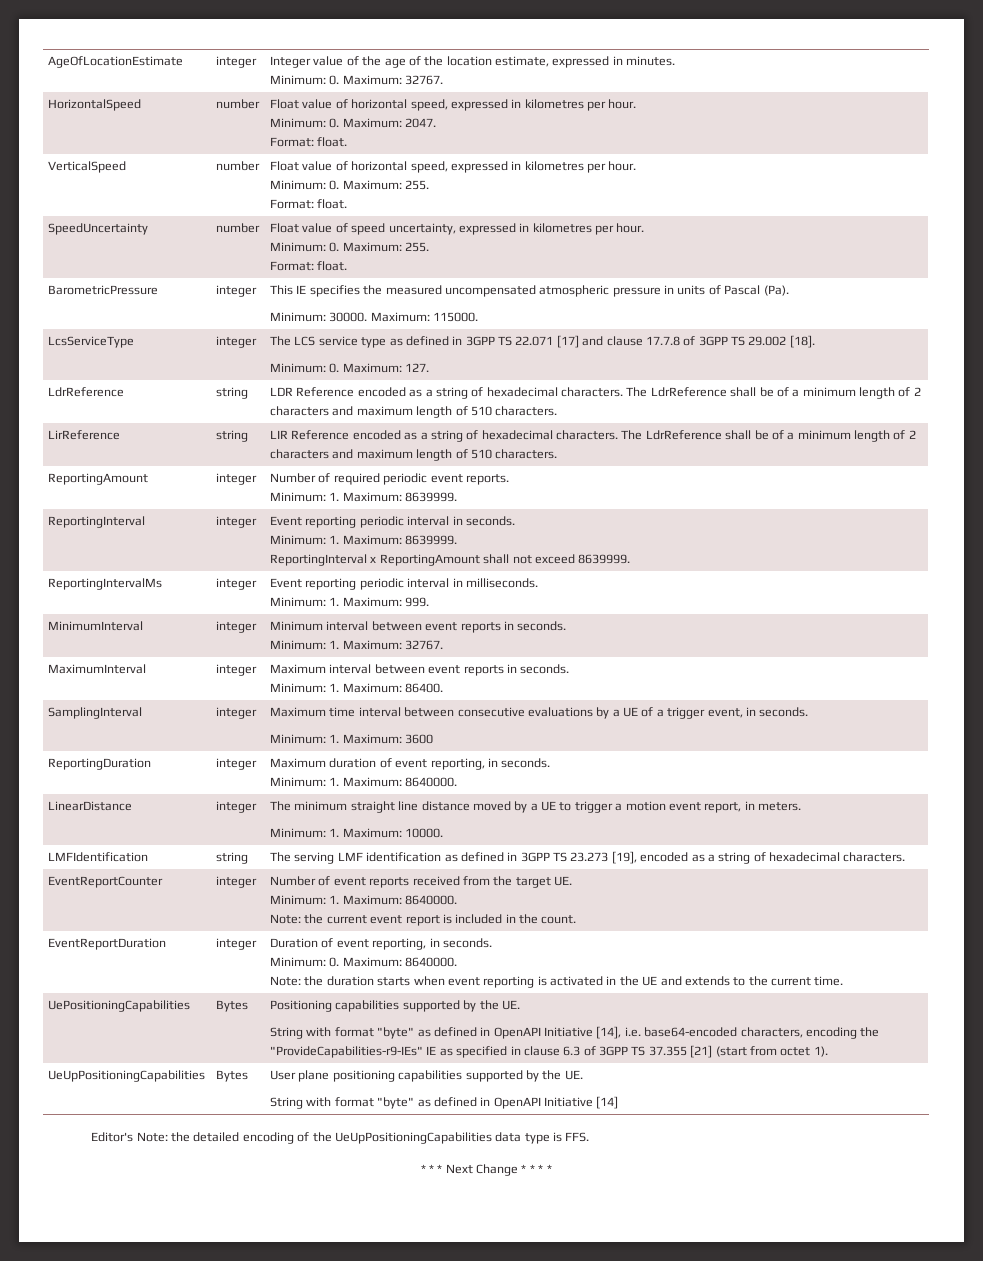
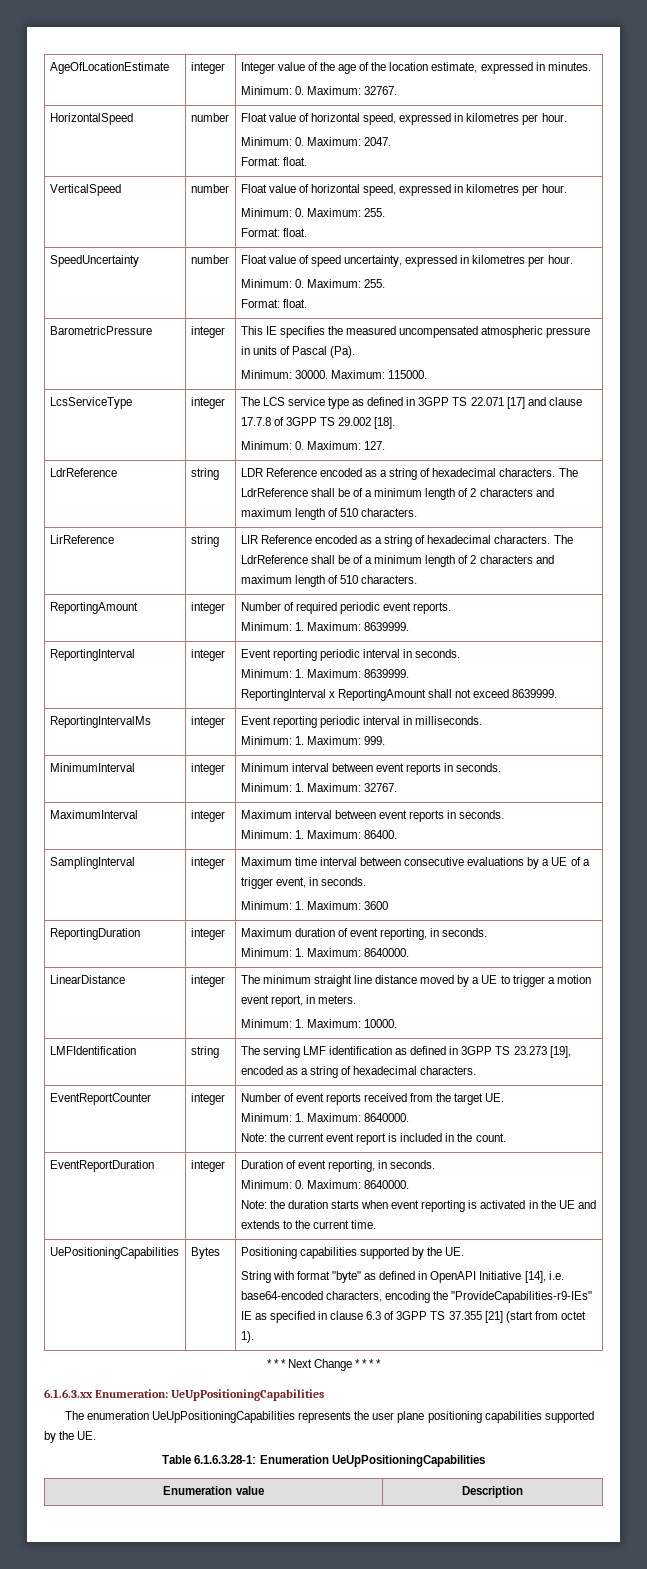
- UeUpPositioningCapabilities | Bytes | User plane positioning capabilities supported by the UE.
- String with format "byte" as defined in OpenAPI Initiative [14]
- Editor's Note: the detailed encoding of the UeUpPositioningCapabilities data type is FFS.
+ 6.1.6.3.xx Enumeration: UeUpPositioningCapabilities
+ The enumeration UeUpPositioningCapabilities represents the user plane positioning capabilities supported by the UE.
+ Table 6.1.6.3.28-1: Enumeration UeUpPositioningCapabilities
+ Enumeration value | Description

